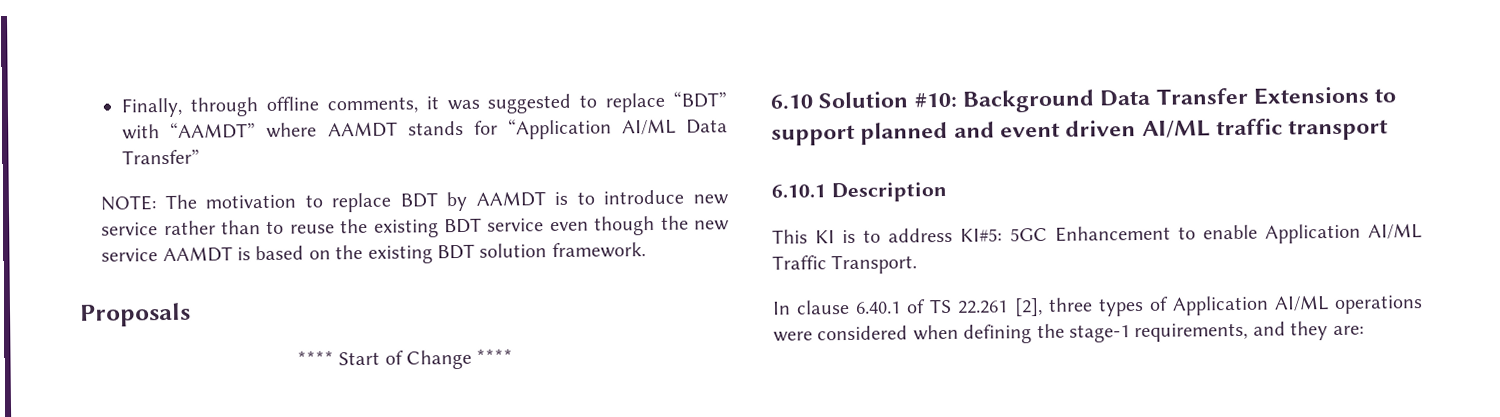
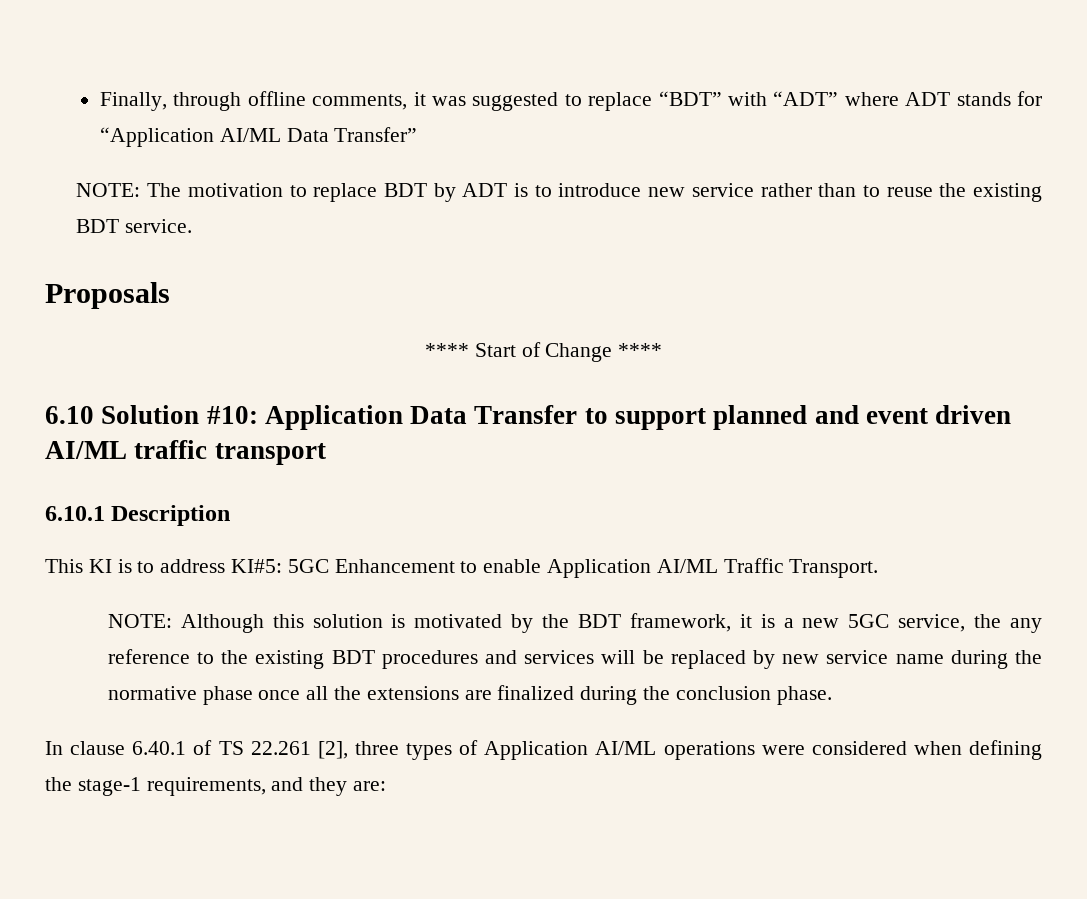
- Finally, through offline comments, it was suggested to replace “BDT” with “AAMDT” where AAMDT stands for “Application AI/ML Data Transfer”
+ Finally, through offline comments, it was suggested to replace “BDT” with “ADT” where ADT stands for “Application AI/ML Data Transfer”
- NOTE: The motivation to replace BDT by AAMDT is to introduce new service rather than to reuse the existing BDT service even though the new service AAMDT is based on the existing BDT solution framework.
+ NOTE: The motivation to replace BDT by ADT is to introduce new service rather than to reuse the existing BDT service.
- 6.10 Solution #10: Background Data Transfer Extensions to support planned and event driven AI/ML traffic transport
+ 6.10 Solution #10: Application Data Transfer to support planned and event driven AI/ML traffic transport
+ NOTE: Although this solution is motivated by the BDT framework, it is a new 5GC service, the any reference to the existing BDT procedures and services will be replaced by new service name during the normative phase once all the extensions are finalized during the conclusion phase.

